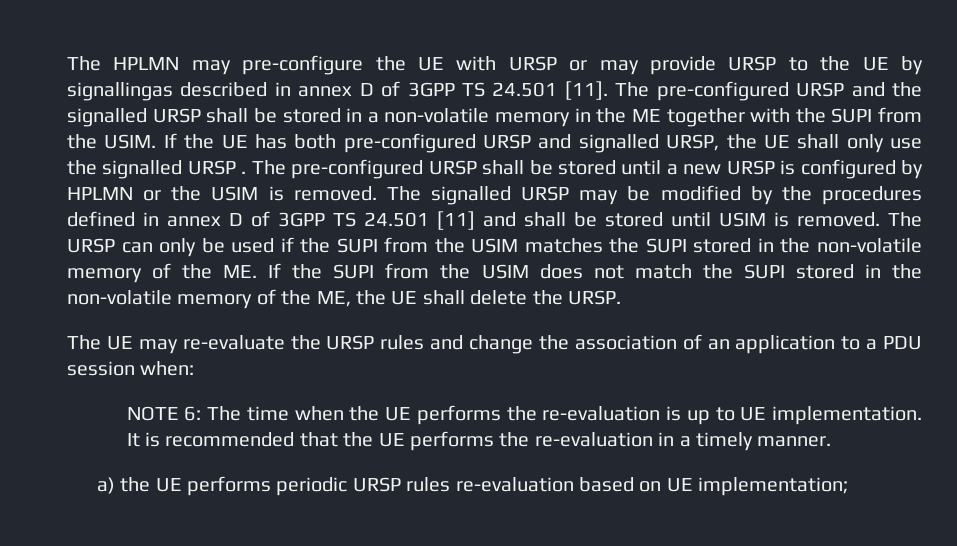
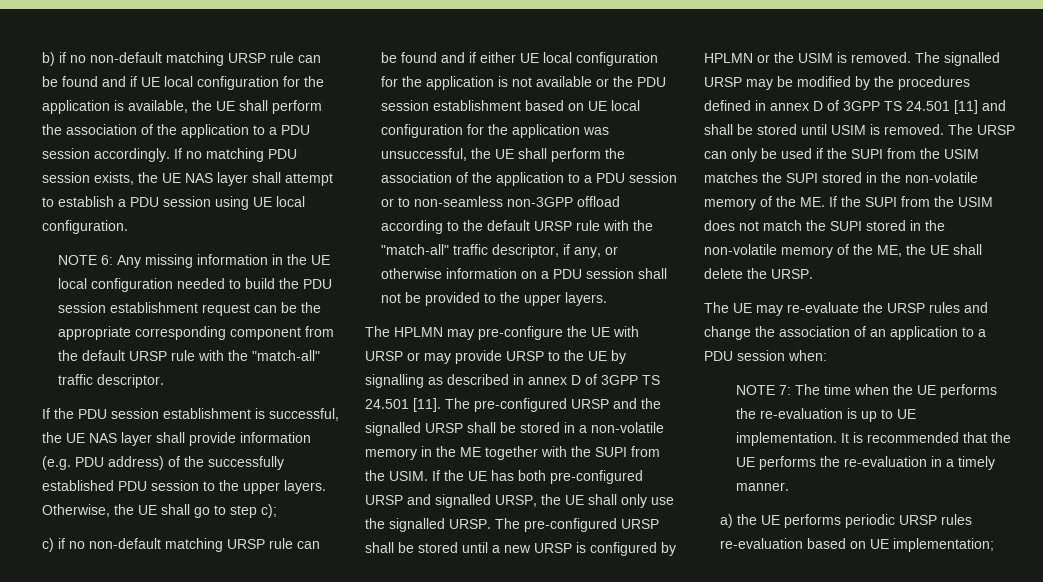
+ b) if no non-default matching URSP rule can be found and if UE local configuration for the application is available, the UE shall perform the association of the application to a PDU session accordingly. If no matching PDU session exists, the UE NAS layer shall attempt to establish a PDU session using UE local configuration.
+ NOTE 6: Any missing information in the UE local configuration needed to build the PDU session establishment request can be the appropriate corresponding component from the default URSP rule with the "match-all" traffic descriptor.
+ If the PDU session establishment is successful, the UE NAS layer shall provide information (e.g. PDU address) of the successfully established PDU session to the upper layers. Otherwise, the UE shall go to step c);
+ c) if no non-default matching URSP rule can be found and if either UE local configuration for the application is not available or the PDU session establishment based on UE local configuration for the application was unsuccessful, the UE shall perform the association of the application to a PDU session or to non-seamless non-3GPP offload according to the default URSP rule with the "match-all" traffic descriptor, if any, or otherwise information on a PDU session shall not be provided to the upper layers.
- The HPLMN may pre-configure the UE with URSP or may provide URSP to the UE by signallingas described in annex D of 3GPP TS 24.501 [11].
+ The HPLMN may pre-configure the UE with URSP or may provide URSP to the UE by signalling as described in annex D of 3GPP TS 24.501 [11].
- If the UE has both pre-configured URSP and signalled URSP, the UE shall only use the signalled URSP .
+ If the UE has both pre-configured URSP and signalled URSP, the UE shall only use the signalled URSP.
- NOTE 6: The time when the UE performs the re-evaluation is up to UE implementation.
+ NOTE 7: The time when the UE performs the re-evaluation is up to UE implementation.

